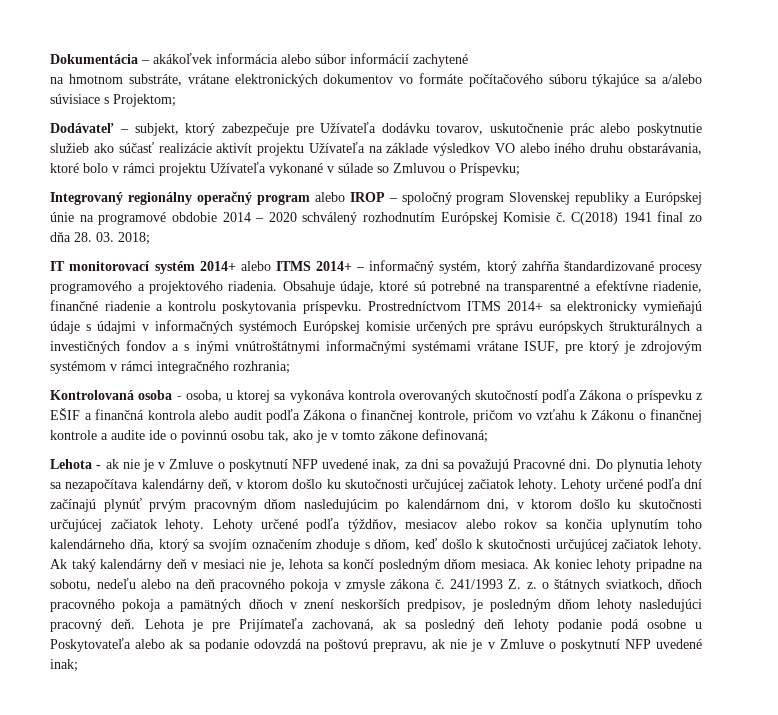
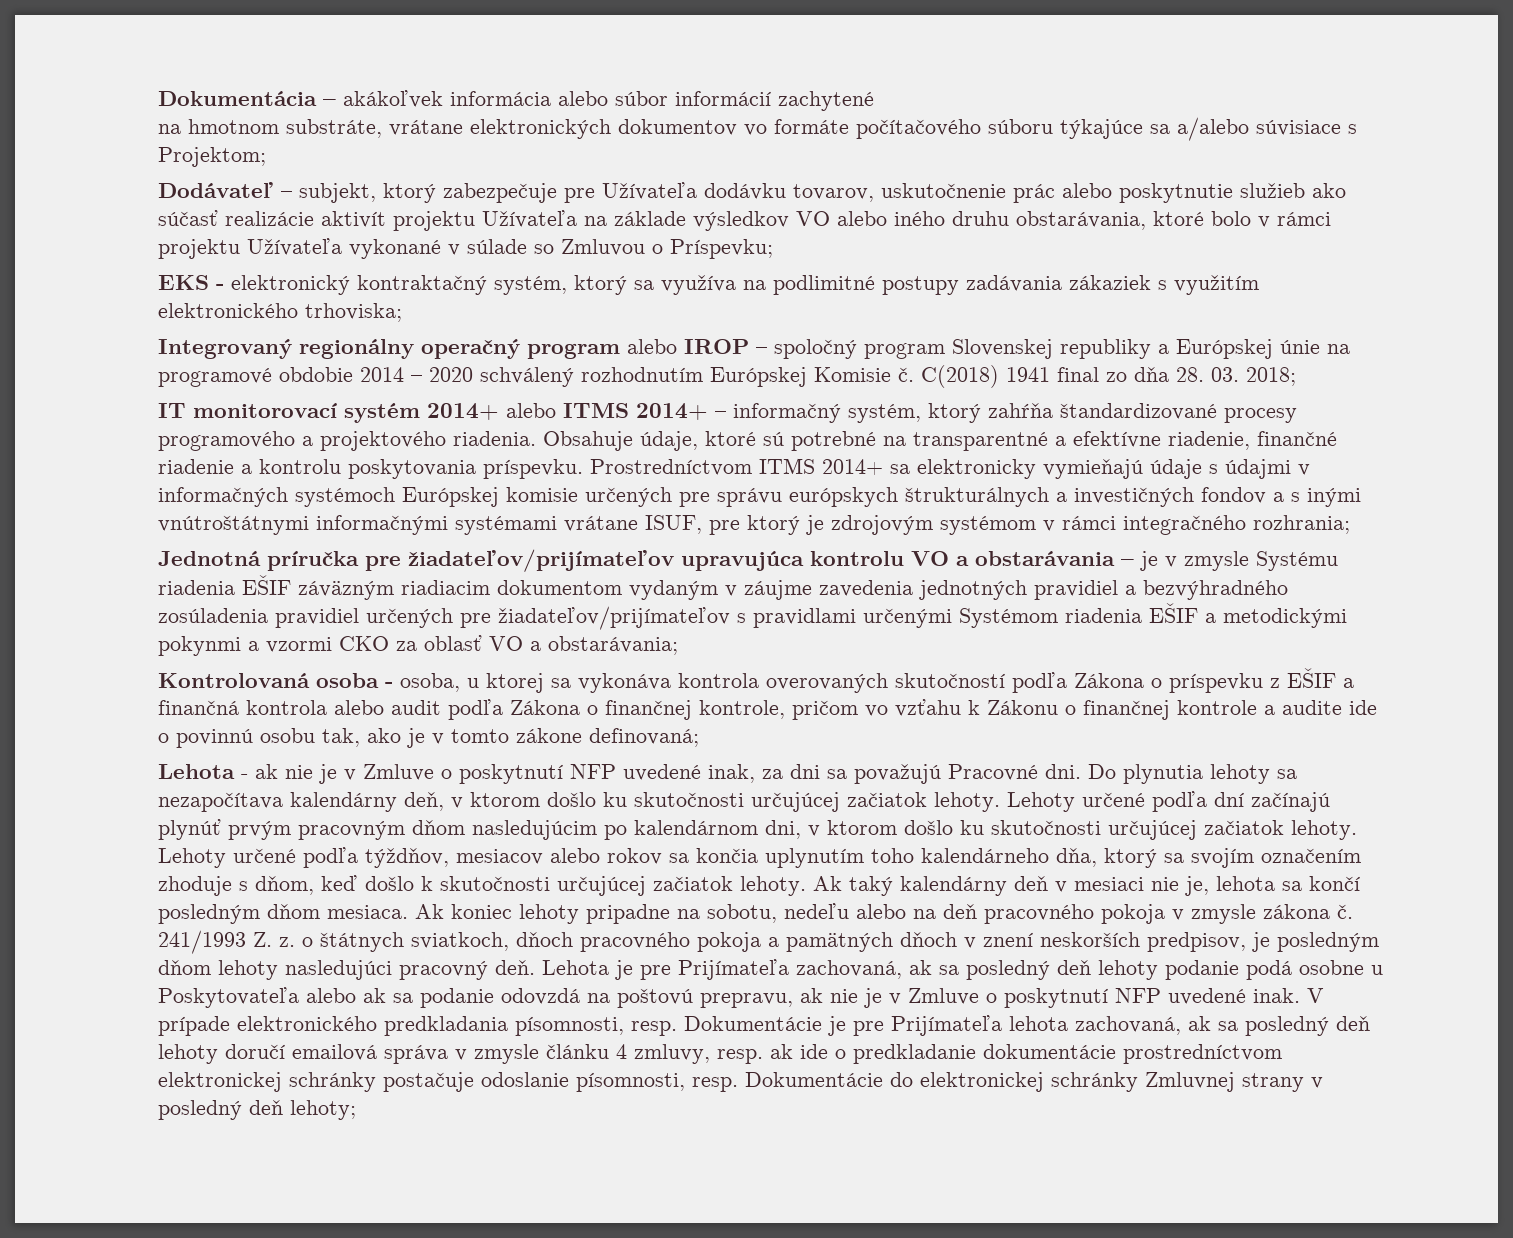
+ EKS - elektronický kontraktačný systém, ktorý sa využíva na podlimitné postupy zadávania zákaziek s využitím elektronického trhoviska;
+ Jednotná príručka pre žiadateľov/prijímateľov upravujúca kontrolu VO a obstarávania – je v zmysle Systému riadenia EŠIF záväzným riadiacim dokumentom vydaným v záujme zavedenia jednotných pravidiel a bezvýhradného zosúladenia pravidiel určených pre žiadateľov/prijímateľov s pravidlami určenými Systémom riadenia EŠIF a metodickými pokynmi a vzormi CKO za oblasť VO a obstarávania;
- Lehota je pre Prijímateľa zachovaná, ak sa posledný deň lehoty podanie podá osobne u Poskytovateľa alebo ak sa podanie odovzdá na poštovú prepravu, ak nie je v Zmluve o poskytnutí NFP uvedené inak;
+ Lehota je pre Prijímateľa zachovaná, ak sa posledný deň lehoty podanie podá osobne u Poskytovateľa alebo ak sa podanie odovzdá na poštovú prepravu, ak nie je v Zmluve o poskytnutí NFP uvedené inak. V prípade elektronického predkladania písomnosti, resp. Dokumentácie je pre Prijímateľa lehota zachovaná, ak sa posledný deň lehoty doručí emailová správa v zmysle článku 4 zmluvy, resp. ak ide o predkladanie dokumentácie prostredníctvom elektronickej schránky postačuje odoslanie písomnosti, resp. Dokumentácie do elektronickej schránky Zmluvnej strany v posledný deň lehoty;

